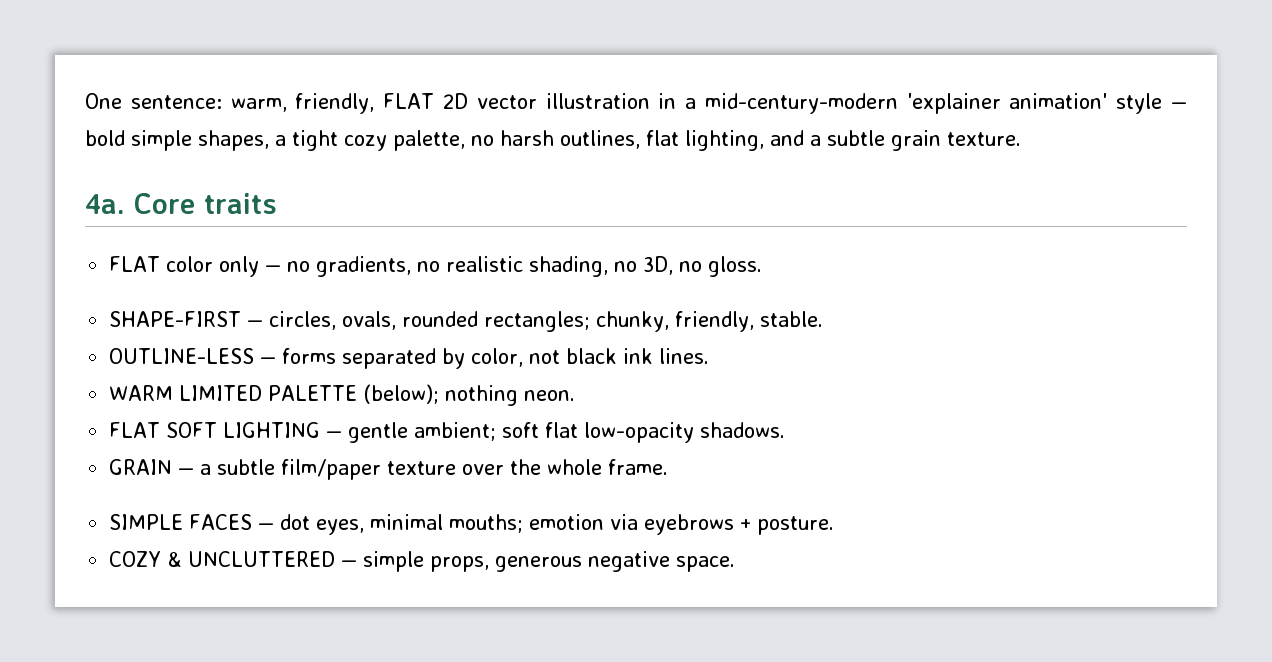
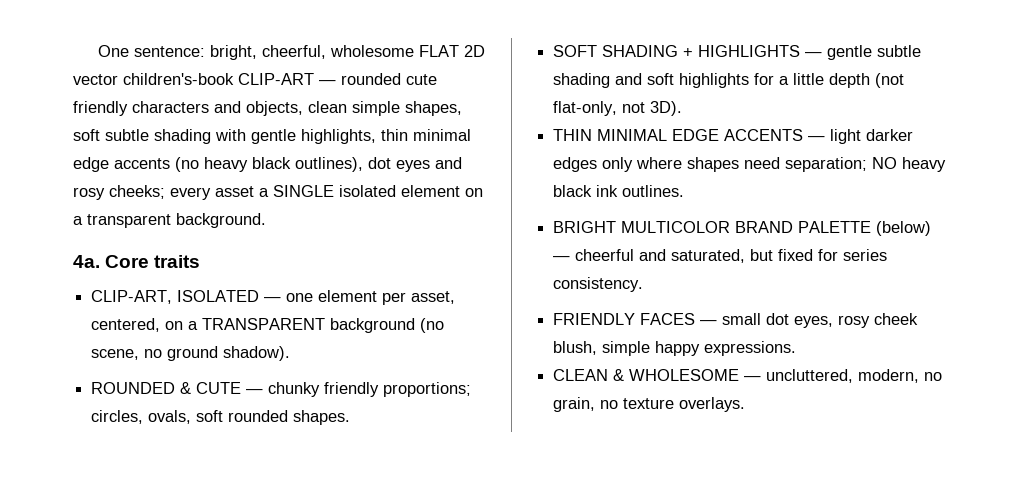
- One sentence: warm, friendly, FLAT 2D vector illustration in a mid-century-modern 'explainer animation' style — bold simple shapes, a tight cozy palette, no harsh outlines, flat lighting, and a subtle grain texture.
+ One sentence: bright, cheerful, wholesome FLAT 2D vector children's-book CLIP-ART — rounded cute friendly characters and objects, clean simple shapes, soft subtle shading with gentle highlights, thin minimal edge accents (no heavy black outlines), dot eyes and rosy cheeks; every asset a SINGLE isolated element on a transparent background.
  4a. Core traits
- FLAT color only — no gradients, no realistic shading, no 3D, no gloss.
- SHAPE-FIRST — circles, ovals, rounded rectangles; chunky, friendly, stable.
- OUTLINE-LESS — forms separated by color, not black ink lines.
- WARM LIMITED PALETTE (below); nothing neon.
- FLAT SOFT LIGHTING — gentle ambient; soft flat low-opacity shadows.
- GRAIN — a subtle film/paper texture over the whole frame.
- SIMPLE FACES — dot eyes, minimal mouths; emotion via eyebrows + posture.
- COZY & UNCLUTTERED — simple props, generous negative space.
+ CLIP-ART, ISOLATED — one element per asset, centered, on a TRANSPARENT background (no scene, no ground shadow).
+ ROUNDED & CUTE — chunky friendly proportions; circles, ovals, soft rounded shapes.
+ SOFT SHADING + HIGHLIGHTS — gentle subtle shading and soft highlights for a little depth (not flat-only, not 3D).
+ THIN MINIMAL EDGE ACCENTS — light darker edges only where shapes need separation; NO heavy black ink outlines.
+ BRIGHT MULTICOLOR BRAND PALETTE (below) — cheerful and saturated, but fixed for series consistency.
+ FRIENDLY FACES — small dot eyes, rosy cheek blush, simple happy expressions.
+ CLEAN & WHOLESOME — uncluttered, modern, no grain, no texture overlays.

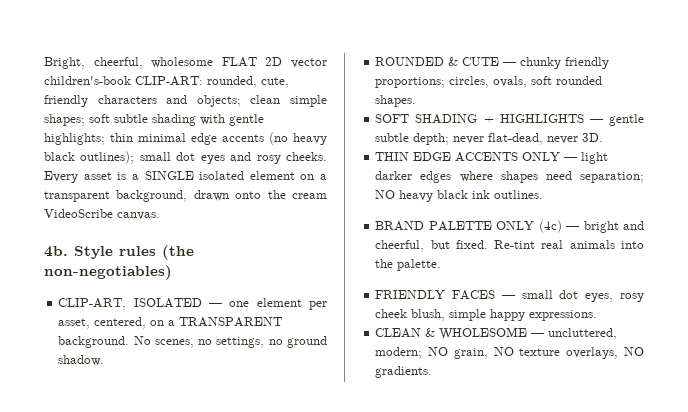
- One sentence: bright, cheerful, wholesome FLAT 2D vector children's-book CLIP-ART — rounded cute friendly characters and objects, clean simple shapes, soft subtle shading with gentle highlights, thin minimal edge accents (no heavy black outlines), dot eyes and rosy cheeks; every asset a SINGLE isolated element on a transparent background.
- 4a. Core traits
+ Bright, cheerful, wholesome FLAT 2D vector children's-book CLIP-ART: rounded, cute, friendly characters and objects; clean simple shapes; soft subtle shading with gentle highlights; thin minimal edge accents (no heavy black outlines); small dot eyes and rosy cheeks. Every asset is a SINGLE isolated element on a transparent background, drawn onto the cream VideoScribe canvas.
+ 4b. Style rules (the non-negotiables)
- CLIP-ART, ISOLATED — one element per asset, centered, on a TRANSPARENT background (no scene, no ground shadow).
+ CLIP-ART, ISOLATED — one element per asset, centered, on a TRANSPARENT background. No scenes, no settings, no ground shadow.
- SOFT SHADING + HIGHLIGHTS — gentle subtle shading and soft highlights for a little depth (not flat-only, not 3D).
+ SOFT SHADING + HIGHLIGHTS — gentle subtle depth; never flat-dead, never 3D.
- THIN MINIMAL EDGE ACCENTS — light darker edges only where shapes need separation; NO heavy black ink outlines.
+ THIN EDGE ACCENTS ONLY — light darker edges where shapes need separation; NO heavy black ink outlines.
- BRIGHT MULTICOLOR BRAND PALETTE (below) — cheerful and saturated, but fixed for series consistency.
+ BRAND PALETTE ONLY (4c) — bright and cheerful, but fixed. Re-tint real animals into the palette.
- CLEAN & WHOLESOME — uncluttered, modern, no grain, no texture overlays.
+ CLEAN & WHOLESOME — uncluttered, modern; NO grain, NO texture overlays, NO gradients.

